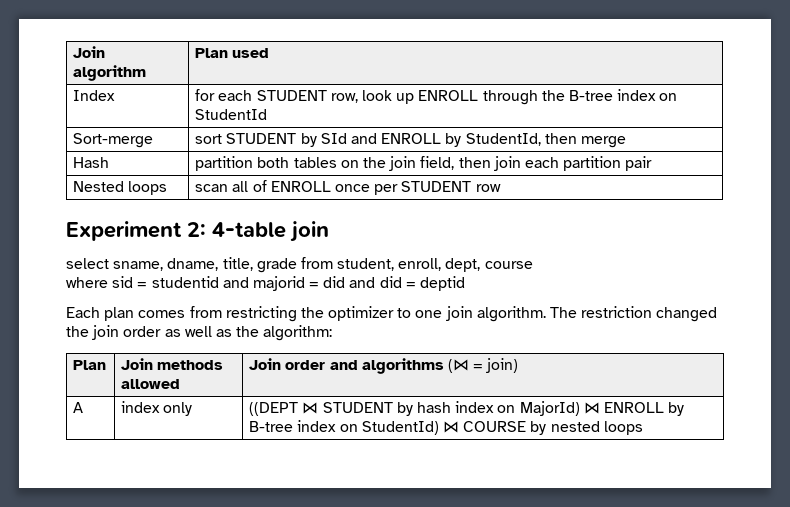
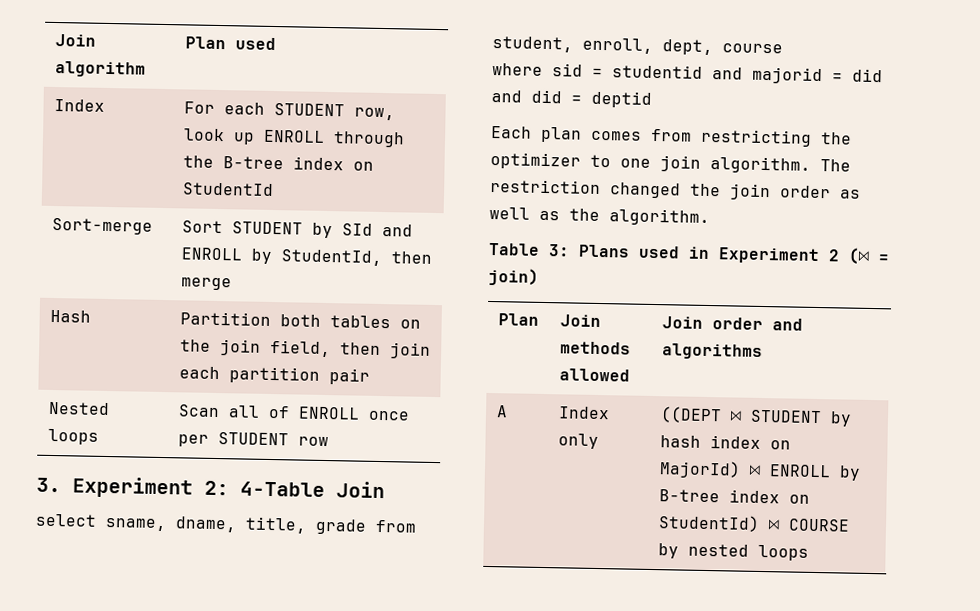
- Index | for each STUDENT row, look up ENROLL through the B-tree index on StudentId
+ Index | For each STUDENT row, look up ENROLL through the B-tree index on StudentId
- Sort-merge | sort STUDENT by SId and ENROLL by StudentId, then merge
+ Sort-merge | Sort STUDENT by SId and ENROLL by StudentId, then merge
- Hash | partition both tables on the join field, then join each partition pair
+ Hash | Partition both tables on the join field, then join each partition pair
- Nested loops | scan all of ENROLL once per STUDENT row
+ Nested loops | Scan all of ENROLL once per STUDENT row
- Experiment 2: 4-table join
+ 3. Experiment 2: 4-Table Join
- The restriction changed the join order as well as the algorithm:
+ The restriction changed the join order as well as the algorithm.
+ Table 3: Plans used in Experiment 2 (⋈ = join)
- Plan | Join methods allowed | Join order and algorithms (⋈ = join)
+ Plan | Join methods allowed | Join order and algorithms
- A | index only | ((DEPT ⋈ STUDENT by hash index on MajorId) ⋈ ENROLL by B-tree index on StudentId) ⋈ COURSE by nested loops
+ A | Index only | ((DEPT ⋈ STUDENT by hash index on MajorId) ⋈ ENROLL by B-tree index on StudentId) ⋈ COURSE by nested loops

